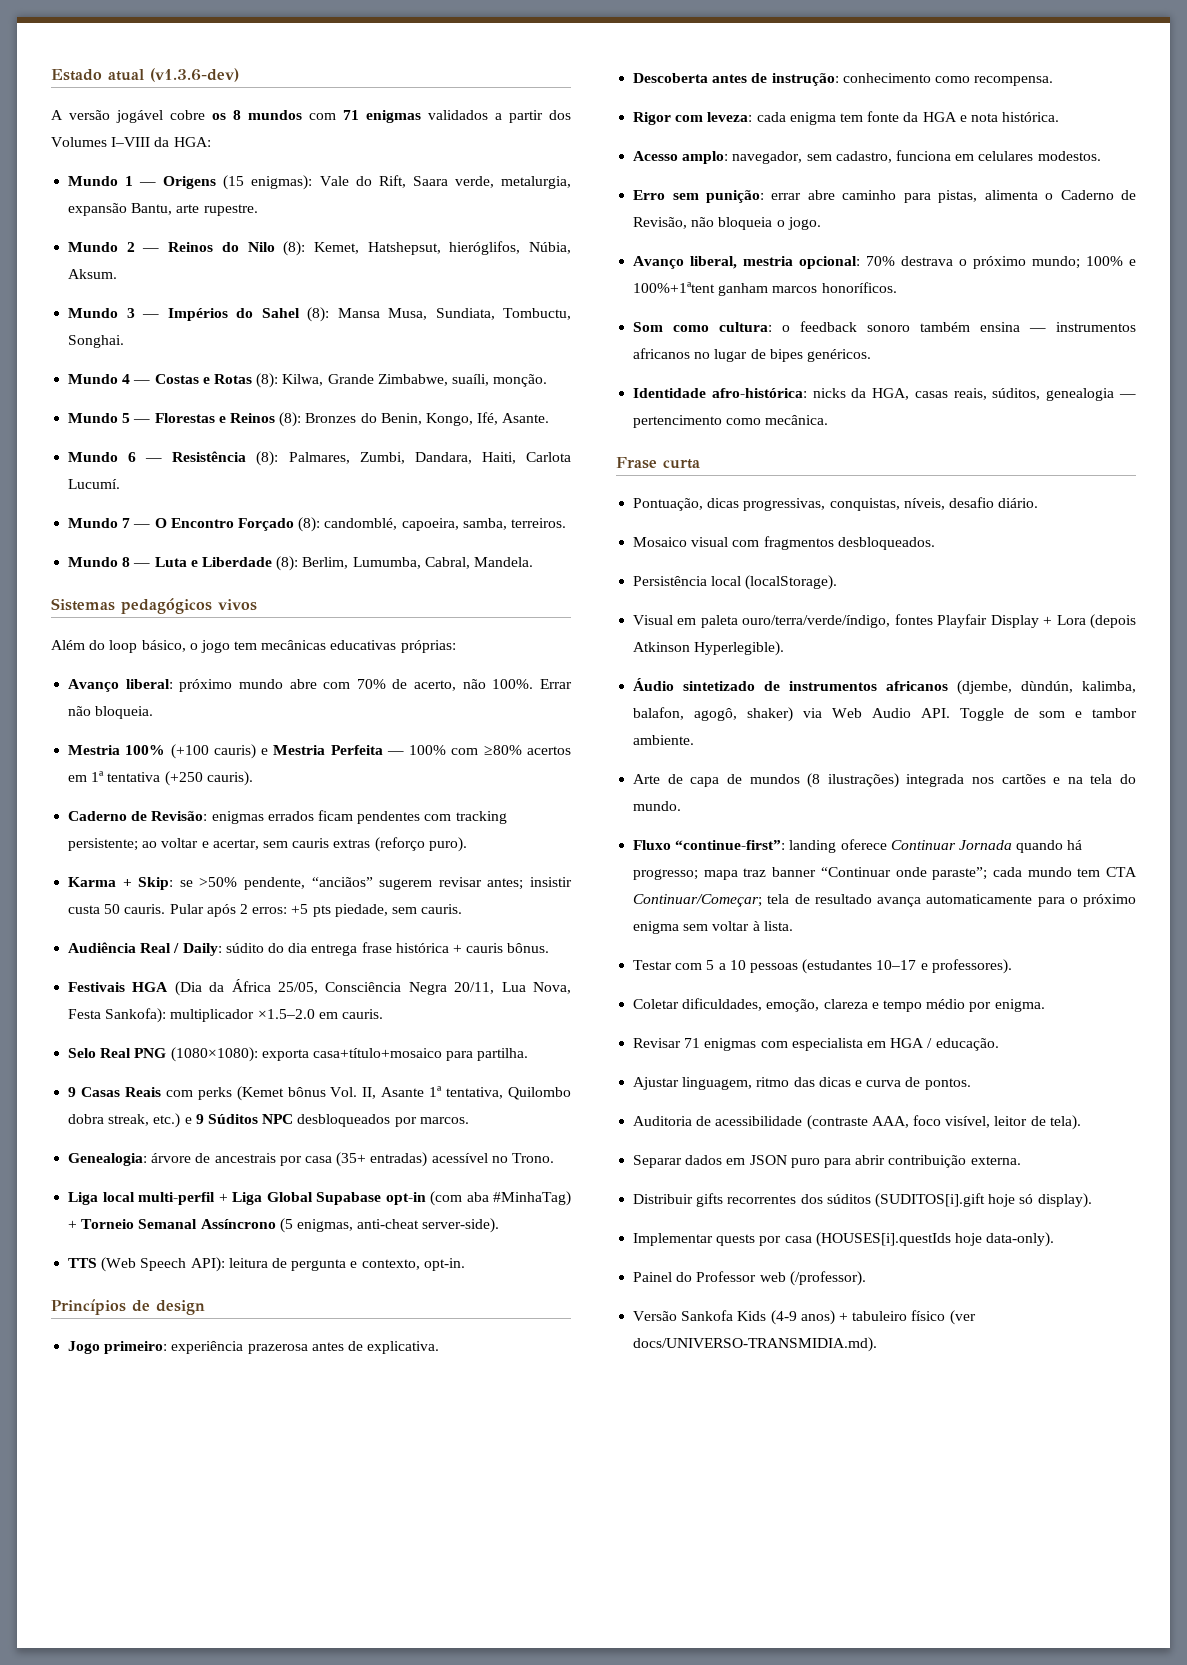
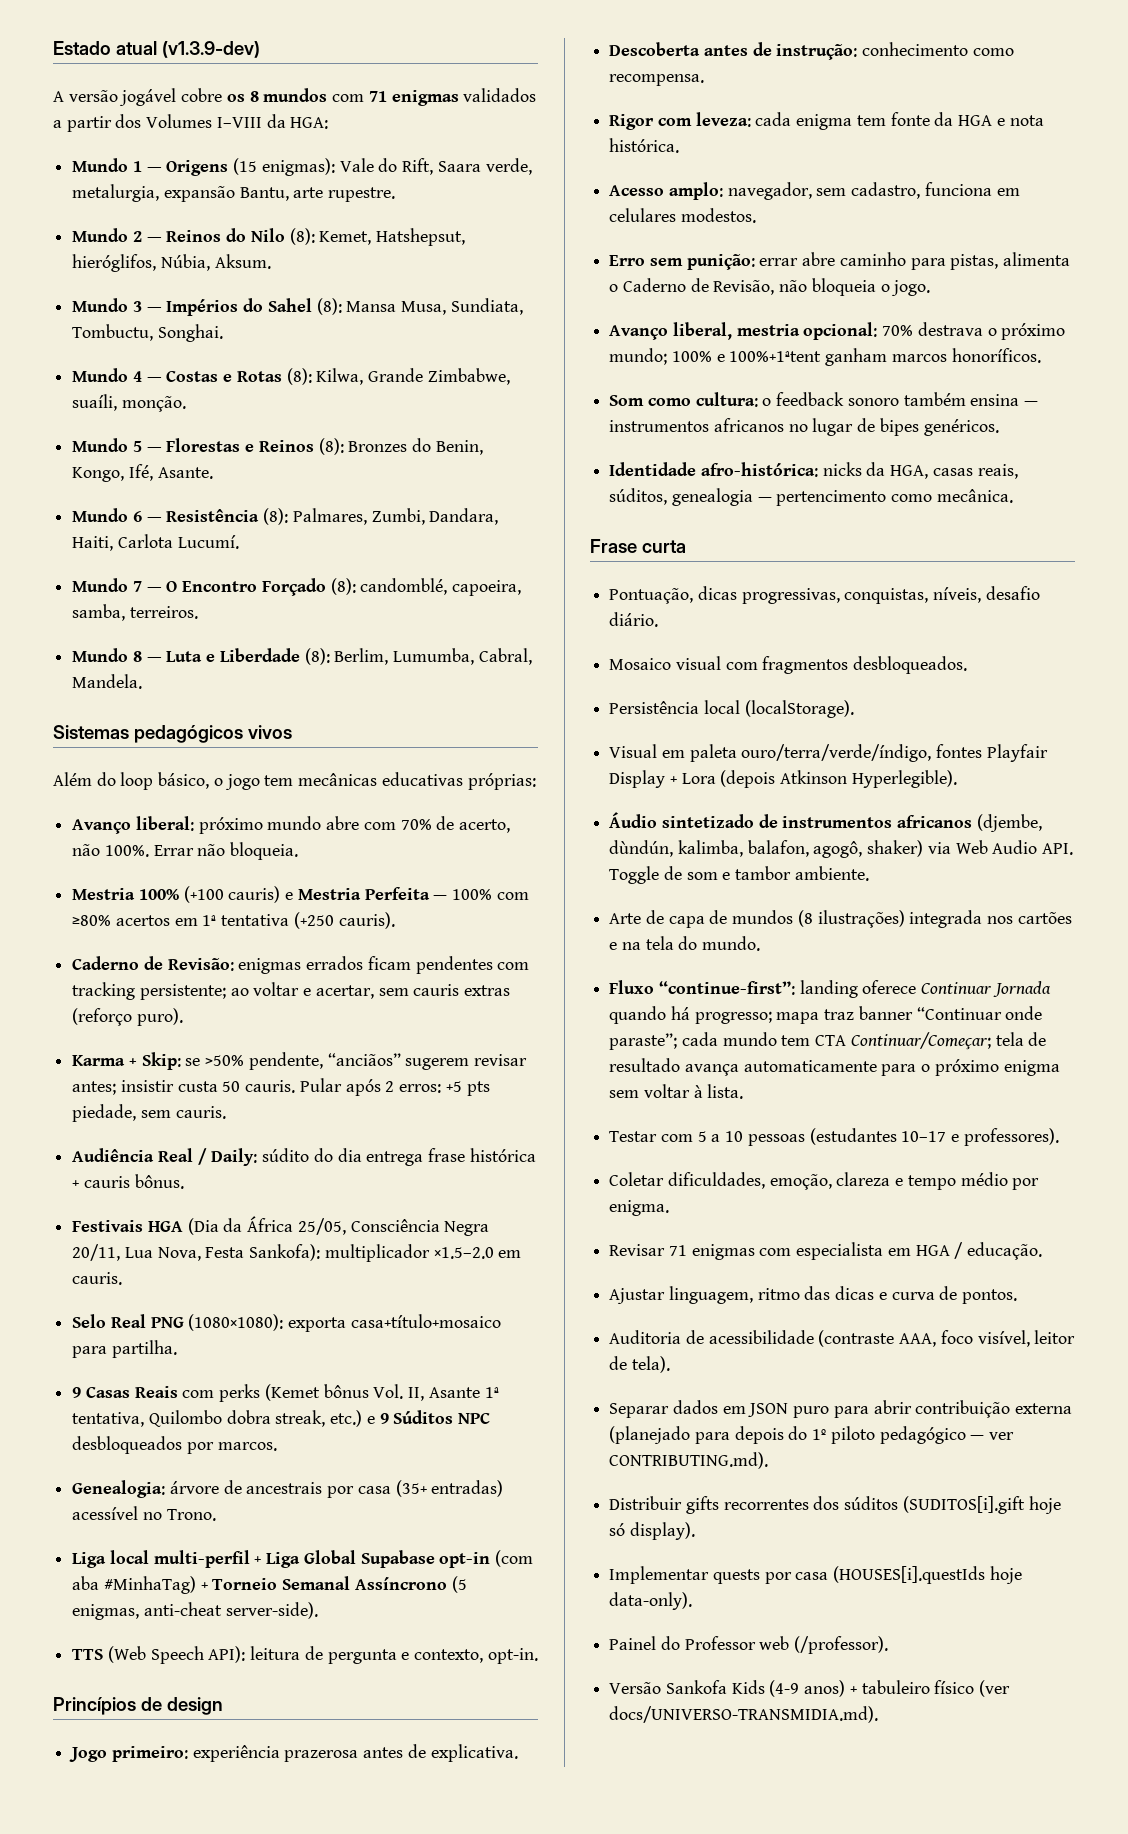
- Estado atual (v1.3.6-dev)
+ Estado atual (v1.3.9-dev)
- Separar dados em JSON puro para abrir contribuição externa.
+ Separar dados em JSON puro para abrir contribuição externa (planejado para depois do 1º piloto pedagógico — ver CONTRIBUTING.md).

